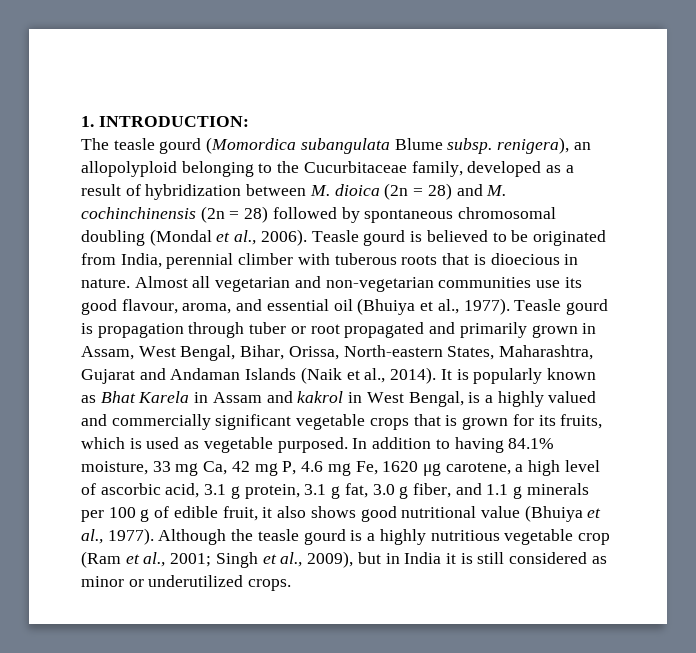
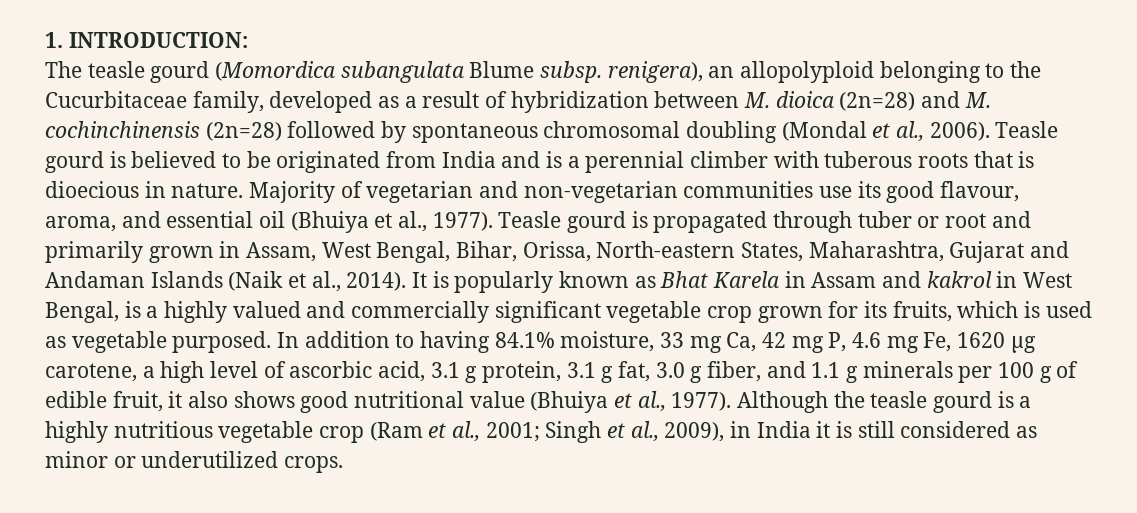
- The teasle gourd (Momordica subangulata Blume subsp. renigera), an allopolyploid belonging to the Cucurbitaceae family, developed as a result of hybridization between M. dioica (2n = 28) and M. cochinchinensis (2n = 28) followed by spontaneous chromosomal doubling (Mondal et al., 2006).
+ The teasle gourd (Momordica subangulata Blume subsp. renigera), an allopolyploid belonging to the Cucurbitaceae family, developed as a result of hybridization between M. dioica (2n=28) and M. cochinchinensis (2n=28) followed by spontaneous chromosomal doubling (Mondal et al., 2006).
- Teasle gourd is believed to be originated from India, perennial climber with tuberous roots that is dioecious in nature.
+ Teasle gourd is believed to be originated from India and is a perennial climber with tuberous roots that is dioecious in nature.
- Almost all vegetarian and non-vegetarian communities use its good flavour, aroma, and essential oil (Bhuiya et al., 1977).
+ Majority of vegetarian and non-vegetarian communities use its good flavour, aroma, and essential oil (Bhuiya et al., 1977).
- Teasle gourd is propagation through tuber or root propagated and primarily grown in Assam, West Bengal, Bihar, Orissa, North-eastern States, Maharashtra, Gujarat and Andaman Islands (Naik et al., 2014).
+ Teasle gourd is propagated through tuber or root and primarily grown in Assam, West Bengal, Bihar, Orissa, North-eastern States, Maharashtra, Gujarat and Andaman Islands (Naik et al., 2014).
- It is popularly known as Bhat Karela in Assam and kakrol in West Bengal, is a highly valued and commercially significant vegetable crops that is grown for its fruits, which is used as vegetable purposed.
+ It is popularly known as Bhat Karela in Assam and kakrol in West Bengal, is a highly valued and commercially significant vegetable crop grown for its fruits, which is used as vegetable purposed.
- Although the teasle gourd is a highly nutritious vegetable crop (Ram et al., 2001; Singh et al., 2009), but in India it is still considered as minor or underutilized crops.
+ Although the teasle gourd is a highly nutritious vegetable crop (Ram et al., 2001; Singh et al., 2009), in India it is still considered as minor or underutilized crops.

